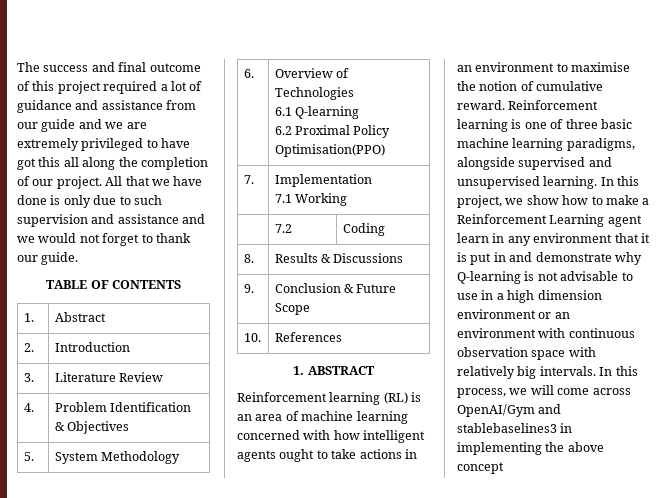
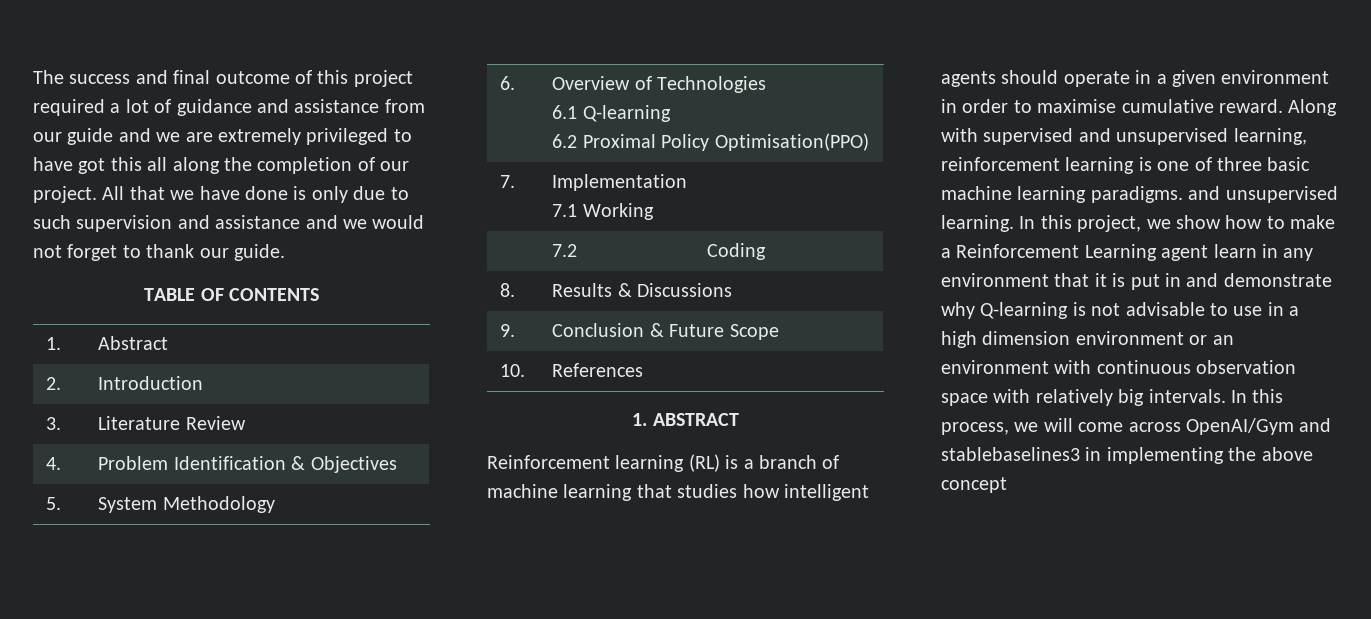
- Reinforcement learning (RL) is an area of machine learning concerned with how intelligent agents ought to take actions in an environment to maximise the notion of cumulative reward. Reinforcement learning is one of three basic machine learning paradigms, alongside supervised and unsupervised learning.
+ Reinforcement learning (RL) is a branch of machine learning that studies how intelligent agents should operate in a given environment in order to maximise cumulative reward. Along with supervised and unsupervised learning, reinforcement learning is one of three basic machine learning paradigms. and unsupervised learning.

